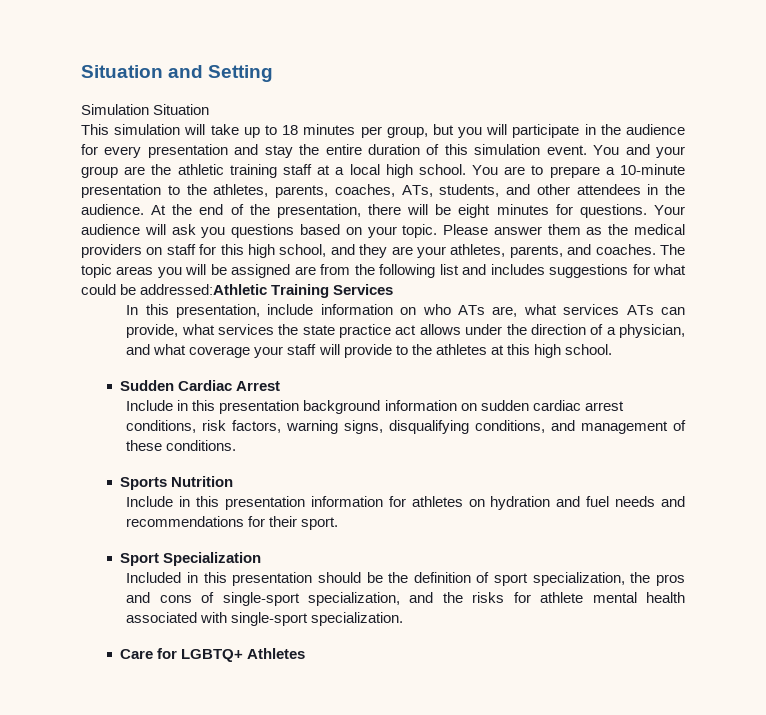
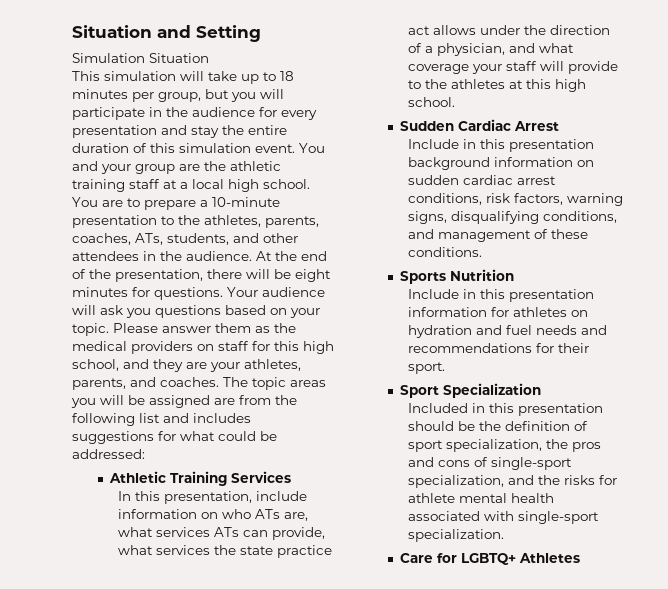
- The topic areas you will be assigned are from the following list and includes suggestions for what could be addressed:Athletic Training Services
+ The topic areas you will be assigned are from the following list and includes suggestions for what could be addressed:
+ Athletic Training Services

